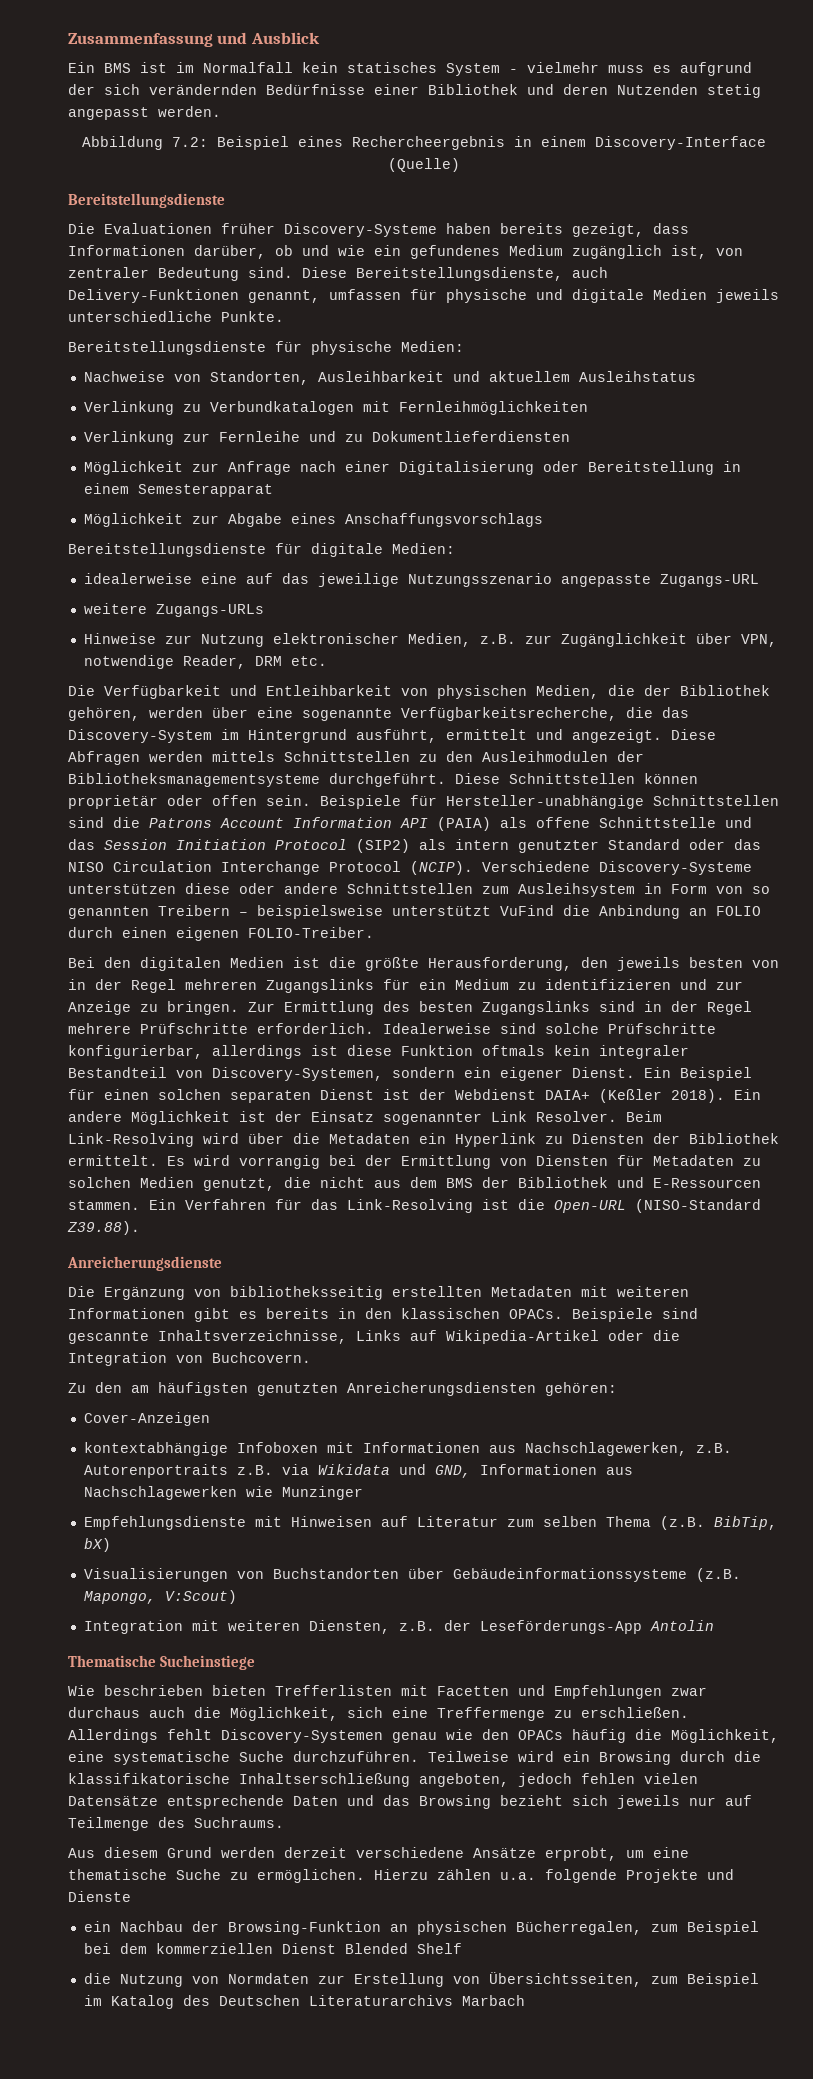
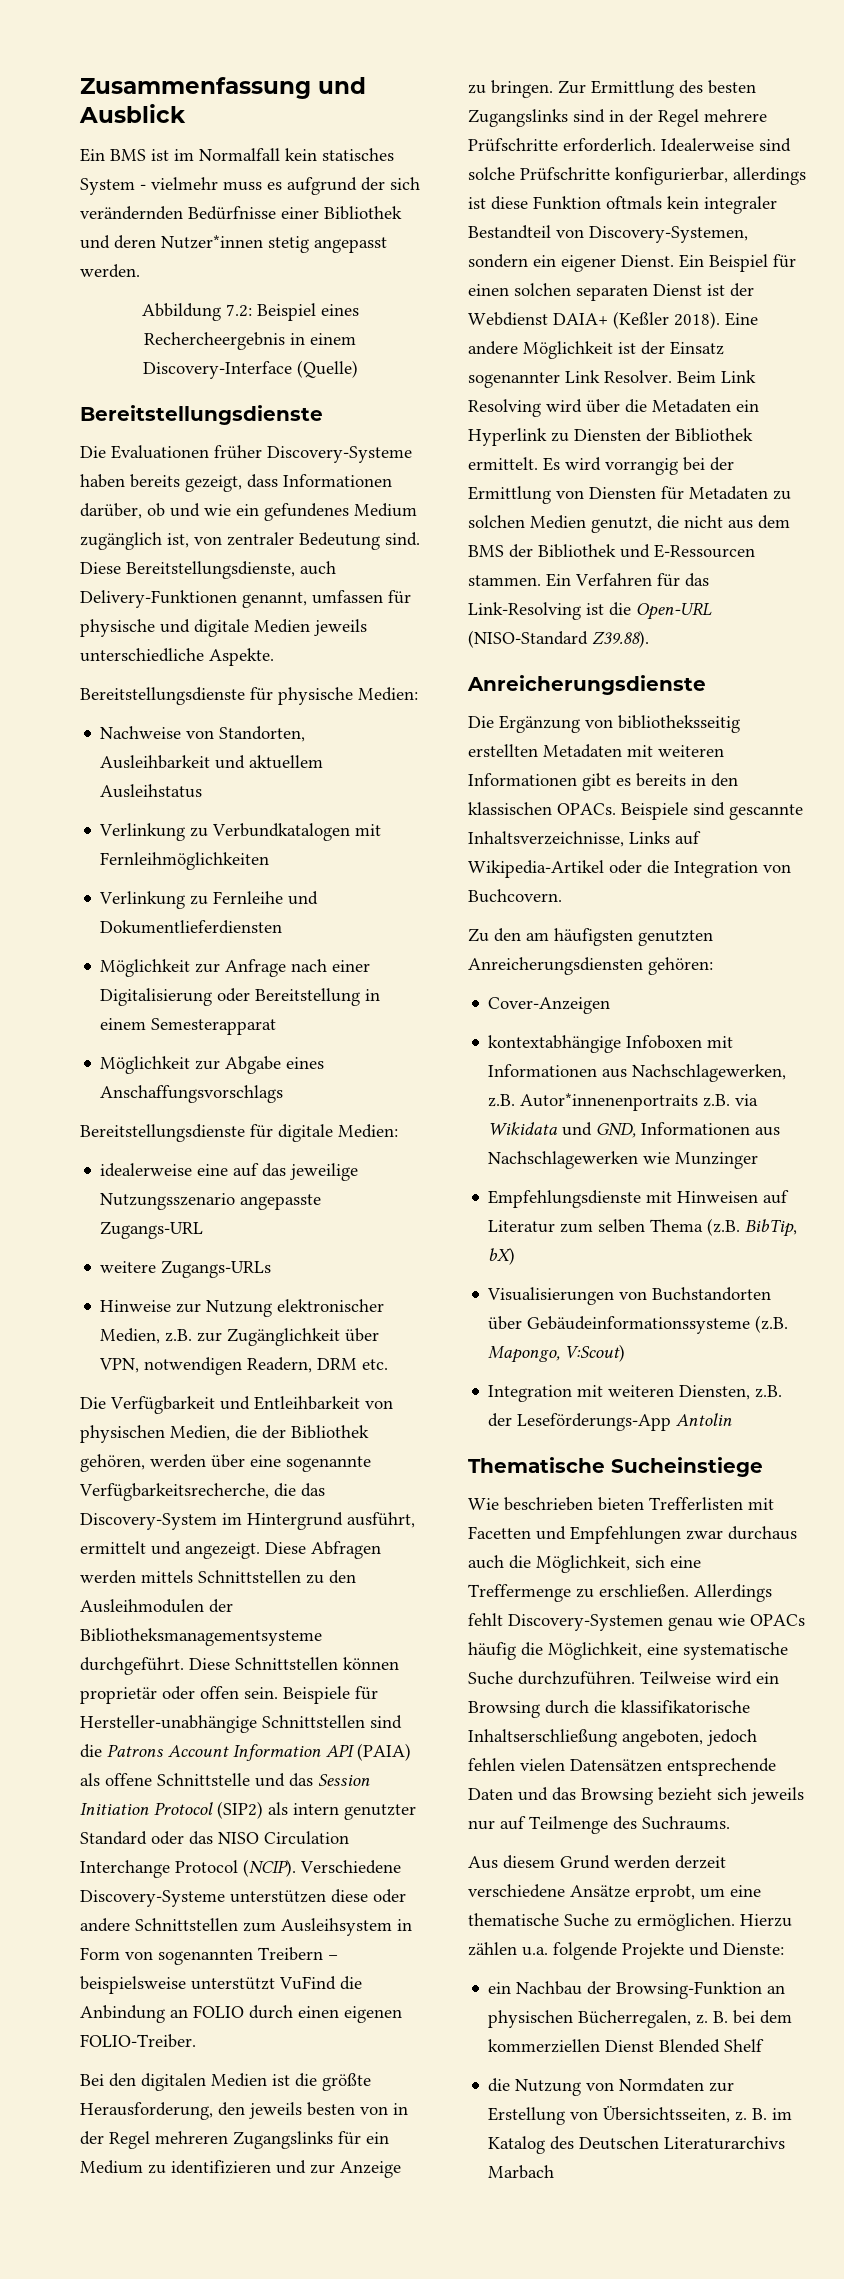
- Ein BMS ist im Normalfall kein statisches System - vielmehr muss es aufgrund der sich verändernden Bedürfnisse einer Bibliothek und deren Nutzenden stetig angepasst werden.
+ Ein BMS ist im Normalfall kein statisches System - vielmehr muss es aufgrund der sich verändernden Bedürfnisse einer Bibliothek und deren Nutzer*innen stetig angepasst werden.
- Diese Bereitstellungsdienste, auch Delivery-Funktionen genannt, umfassen für physische und digitale Medien jeweils unterschiedliche Punkte.
+ Diese Bereitstellungsdienste, auch Delivery-Funktionen genannt, umfassen für physische und digitale Medien jeweils unterschiedliche Aspekte.
- Verlinkung zur Fernleihe und zu Dokumentlieferdiensten
+ Verlinkung zu Fernleihe und Dokumentlieferdiensten
- Hinweise zur Nutzung elektronischer Medien, z.B. zur Zugänglichkeit über VPN, notwendige Reader, DRM etc.
+ Hinweise zur Nutzung elektronischer Medien, z.B. zur Zugänglichkeit über VPN, notwendigen Readern, DRM etc.
- Verschiedene Discovery-Systeme unterstützen diese oder andere Schnittstellen zum Ausleihsystem in Form von so genannten Treibern – beispielsweise unterstützt VuFind die Anbindung an FOLIO durch einen eigenen FOLIO-Treiber.
+ Verschiedene Discovery-Systeme unterstützen diese oder andere Schnittstellen zum Ausleihsystem in Form von sogenannten Treibern – beispielsweise unterstützt VuFind die Anbindung an FOLIO durch einen eigenen FOLIO-Treiber.
- Ein andere Möglichkeit ist der Einsatz sogenannter Link Resolver.
+ Eine andere Möglichkeit ist der Einsatz sogenannter Link Resolver.
- Beim Link-Resolving wird über die Metadaten ein Hyperlink zu Diensten der Bibliothek ermittelt.
+ Beim Link Resolving wird über die Metadaten ein Hyperlink zu Diensten der Bibliothek ermittelt.
- kontextabhängige Infoboxen mit Informationen aus Nachschlagewerken, z.B. Autorenportraits z.B. via Wikidata und GND, Informationen aus Nachschlagewerken wie Munzinger
+ kontextabhängige Infoboxen mit Informationen aus Nachschlagewerken, z.B. Autor*innenenportraits z.B. via Wikidata und GND, Informationen aus Nachschlagewerken wie Munzinger
- Allerdings fehlt Discovery-Systemen genau wie den OPACs häufig die Möglichkeit, eine systematische Suche durchzuführen.
+ Allerdings fehlt Discovery-Systemen genau wie OPACs häufig die Möglichkeit, eine systematische Suche durchzuführen.
- Teilweise wird ein Browsing durch die klassifikatorische Inhaltserschließung angeboten, jedoch fehlen vielen Datensätze entsprechende Daten und das Browsing bezieht sich jeweils nur auf Teilmenge des Suchraums.
+ Teilweise wird ein Browsing durch die klassifikatorische Inhaltserschließung angeboten, jedoch fehlen vielen Datensätzen entsprechende Daten und das Browsing bezieht sich jeweils nur auf Teilmenge des Suchraums.
- Hierzu zählen u.a. folgende Projekte und Dienste
+ Hierzu zählen u.a. folgende Projekte und Dienste:
- ein Nachbau der Browsing-Funktion an physischen Bücherregalen, zum Beispiel bei dem kommerziellen Dienst Blended Shelf
+ ein Nachbau der Browsing-Funktion an physischen Bücherregalen, z. B. bei dem kommerziellen Dienst Blended Shelf
- die Nutzung von Normdaten zur Erstellung von Übersichtsseiten, zum Beispiel im Katalog des Deutschen Literaturarchivs Marbach
+ die Nutzung von Normdaten zur Erstellung von Übersichtsseiten, z. B. im Katalog des Deutschen Literaturarchivs Marbach

